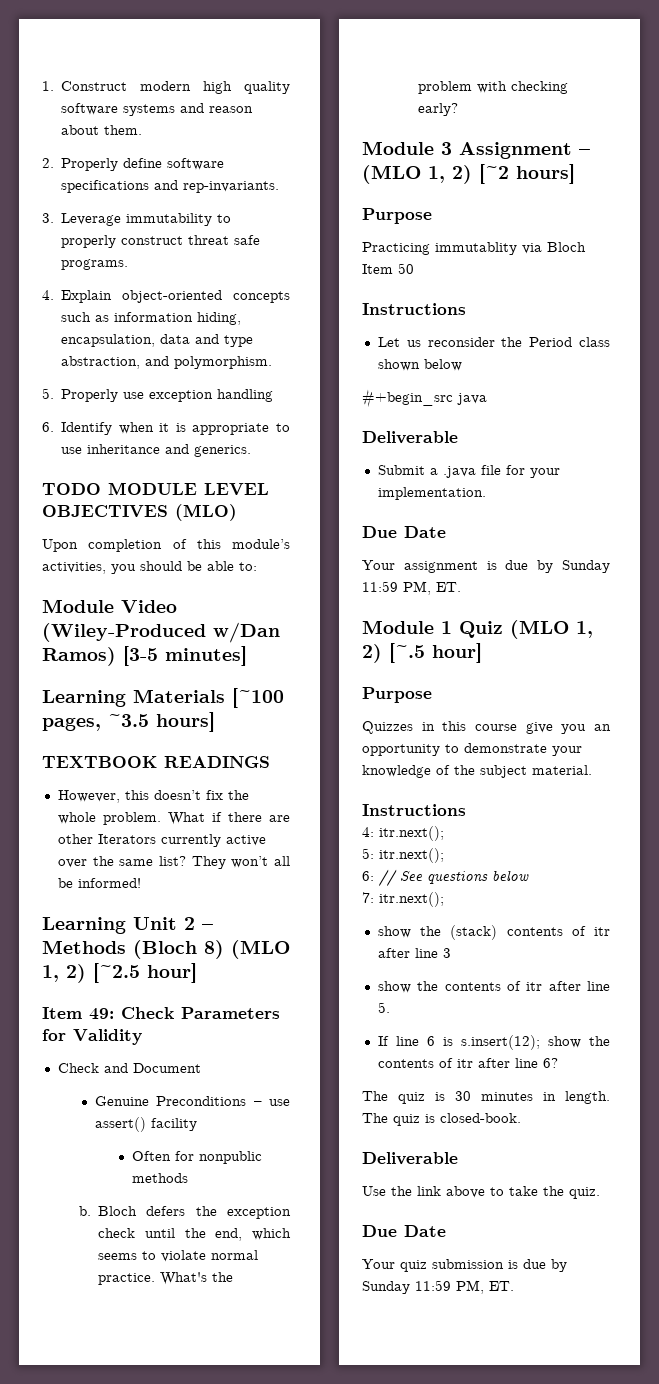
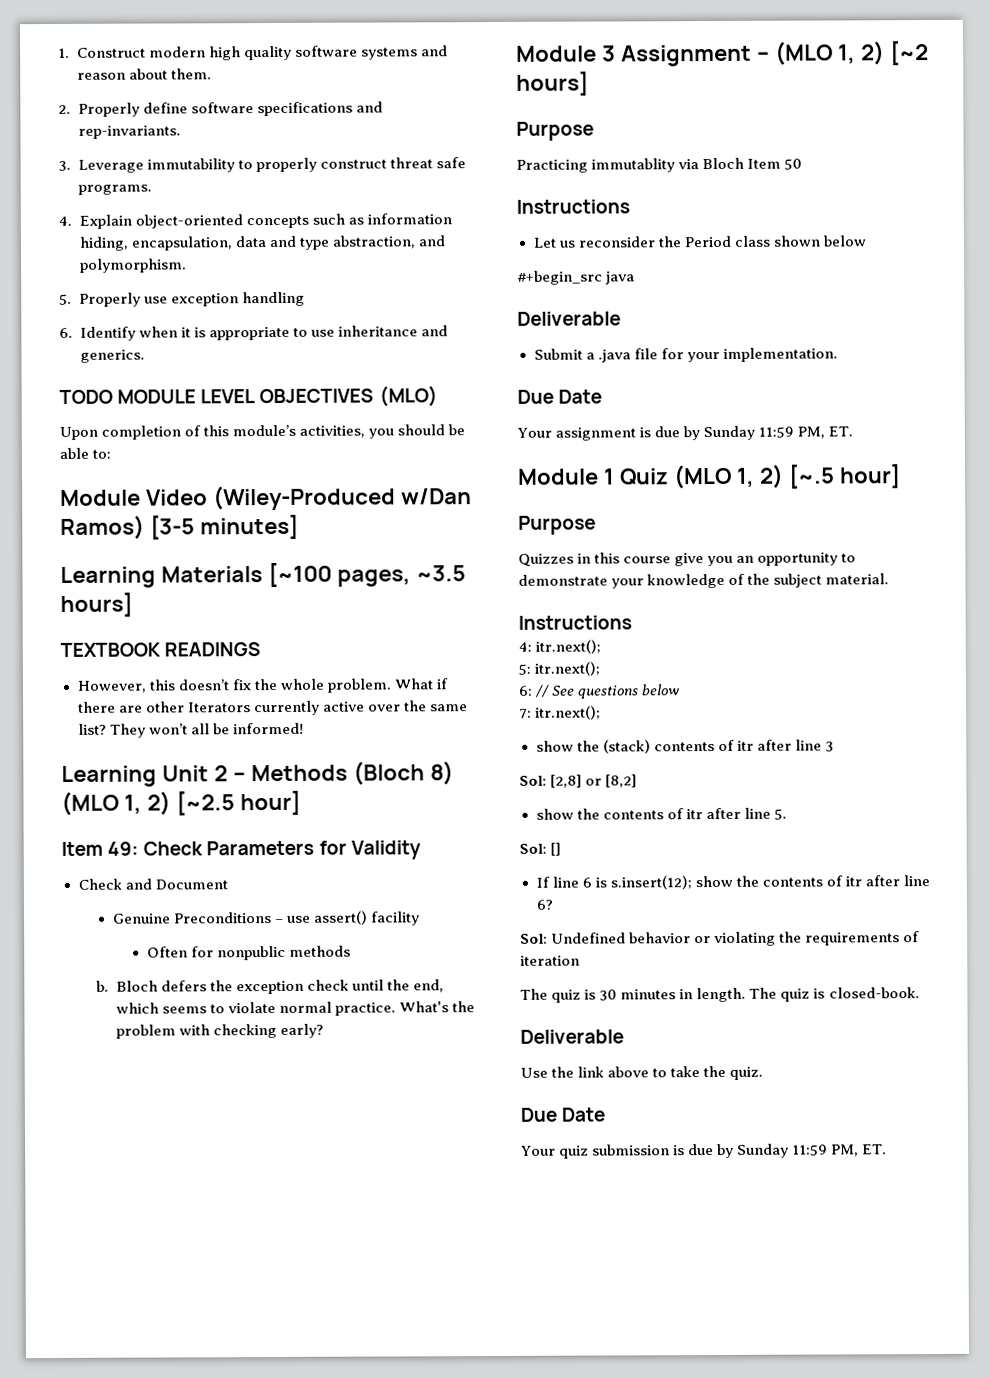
+ Sol: [2,8] or [8,2]
+ Sol: []
+ Sol: Undefined behavior or violating the requirements of iteration

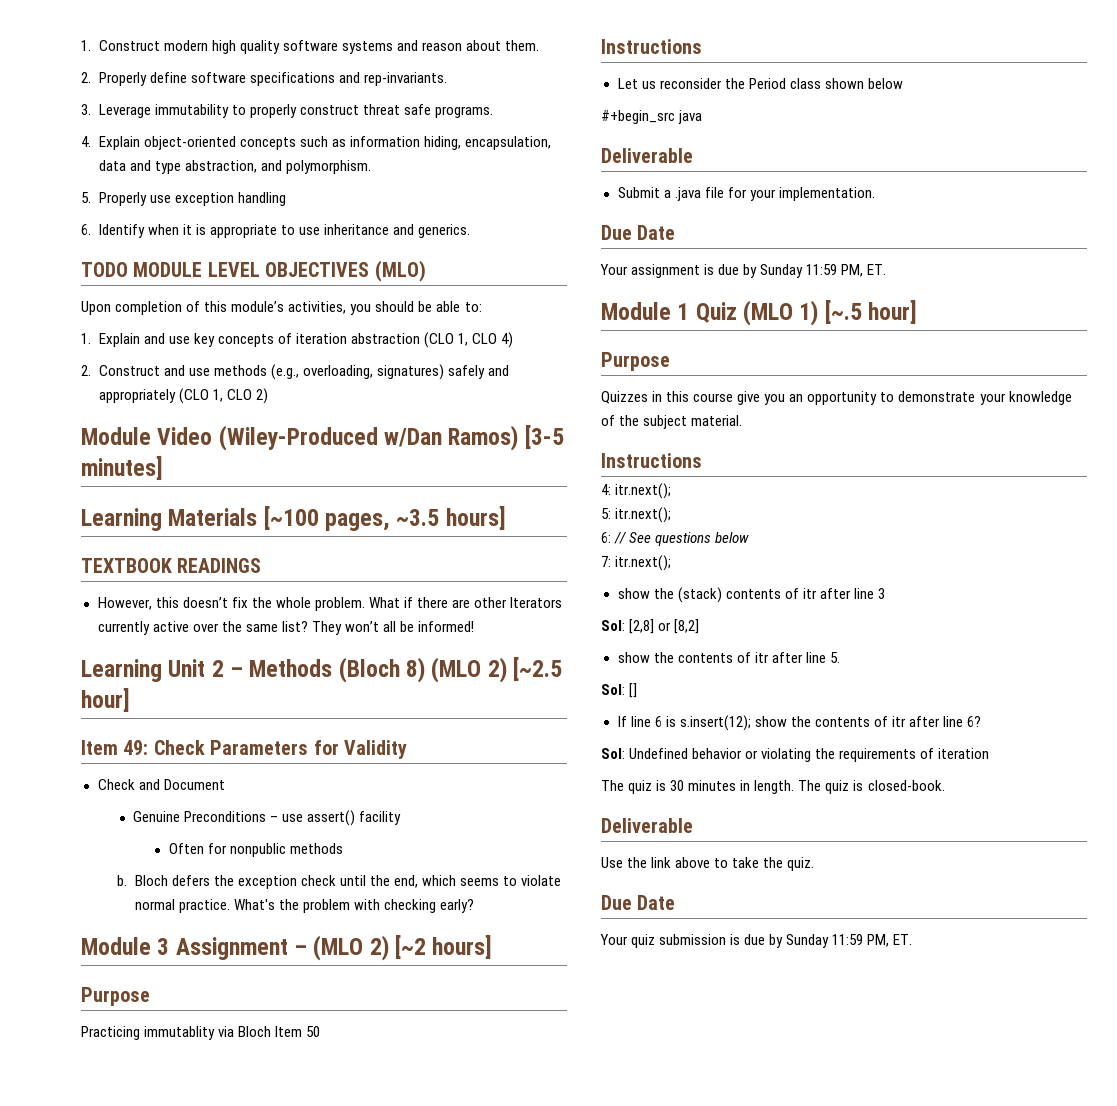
+ 1. Explain and use key concepts of iteration abstraction (CLO 1, CLO 4)
+ 2. Construct and use methods (e.g., overloading, signatures) safely and appropriately (CLO 1, CLO 2)
- Learning Unit 2 – Methods (Bloch 8) (MLO 1, 2) [~2.5 hour]
+ Learning Unit 2 – Methods (Bloch 8) (MLO 2) [~2.5 hour]
- Module 3 Assignment – (MLO 1, 2) [~2 hours]
+ Module 3 Assignment – (MLO 2) [~2 hours]
- Module 1 Quiz (MLO 1, 2) [~.5 hour]
+ Module 1 Quiz (MLO 1) [~.5 hour]

